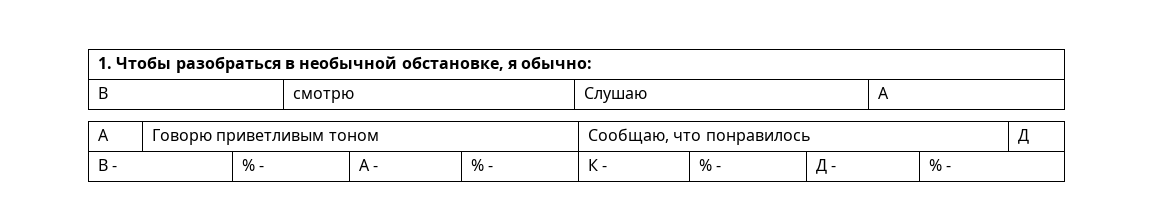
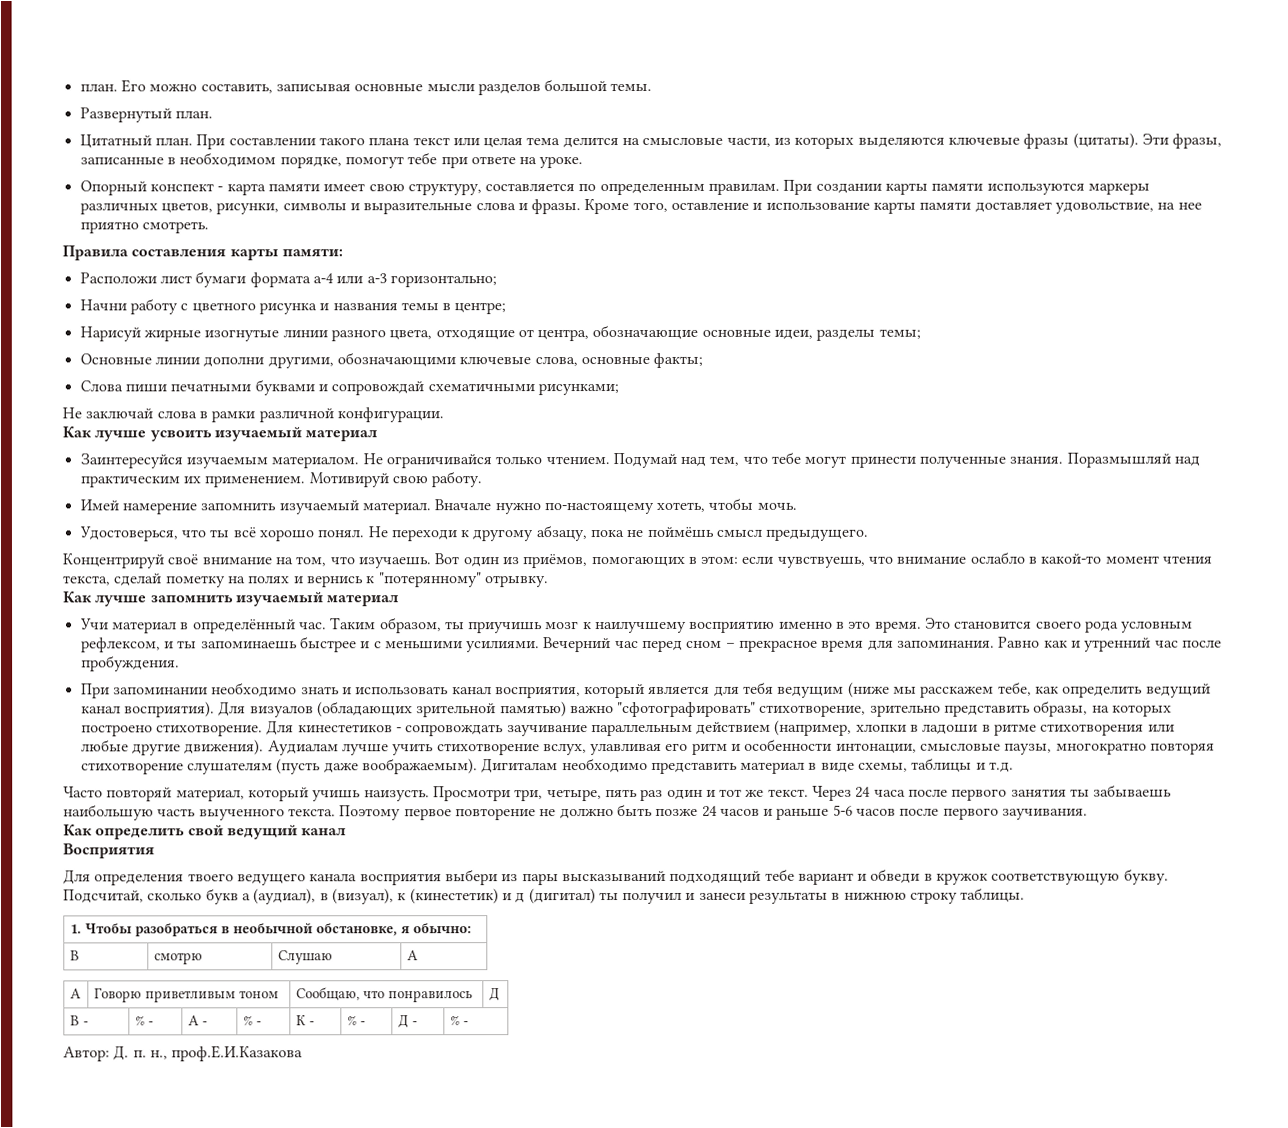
+ план. Его можно составить, записывая основные мысли разделов большой темы.
+ Развернутый план.
+ Цитатный план. При составлении такого плана текст или целая тема делится на смысловые части, из которых выделяются ключевые фразы (цитаты). Эти фразы, записанные в необходимом порядке, помогут тебе при ответе на уроке.
+ Опорный конспект - карта памяти имеет свою структуру, составляется по определенным правилам. При создании карты памяти используются маркеры различных цветов, рисунки, символы и выразительные слова и фразы. Кроме того, оставление и использование карты памяти доставляет удовольствие, на нее приятно смотреть.
+ Правила составления карты памяти:
+ Расположи лист бумаги формата а-4 или а-3 горизонтально;
+ Начни работу с цветного рисунка и названия темы в центре;
+ Нарисуй жирные изогнутые линии разного цвета, отходящие от центра, обозначающие основные идеи, разделы темы;
+ Основные линии дополни другими, обозначающими ключевые слова, основные факты;
+ Слова пиши печатными буквами и сопровождай схематичными рисунками;
+ Не заключай слова в рамки различной конфигурации.
+ Как лучше усвоить изучаемый материал
+ Заинтересуйся изучаемым материалом. Не ограничивайся только чтением. Подумай над тем, что тебе могут принести полученные знания. Поразмышляй над практическим их применением. Мотивируй свою работу.
+ Имей намерение запомнить изучаемый материал. Вначале нужно по-настоящему хотеть, чтобы мочь.
+ Удостоверься, что ты всё хорошо понял. Не переходи к другому абзацу, пока не поймёшь смысл предыдущего.
+ Концентрируй своё внимание на том, что изучаешь. Вот один из приёмов, помогающих в этом: если чувствуешь, что внимание ослабло в какой-то момент чтения текста, сделай пометку на полях и вернись к "потерянному" отрывку.
+ Как лучше запомнить изучаемый материал
+ Учи материал в определённый час. Таким образом, ты приучишь мозг к наилучшему восприятию именно в это время. Это становится своего рода условным рефлексом, и ты запоминаешь быстрее и с меньшими усилиями. Вечерний час перед сном – прекрасное время для запоминания. Равно как и утренний час после пробуждения.
+ При запоминании необходимо знать и использовать канал восприятия, который является для тебя ведущим (ниже мы расскажем тебе, как определить ведущий канал восприятия). Для визуалов (обладающих зрительной памятью) важно "сфотографировать" стихотворение, зрительно представить образы, на которых построено стихотворение. Для кинестетиков - сопровождать заучивание параллельным действием (например, хлопки в ладоши в ритме стихотворения или любые другие движения). Аудиалам лучше учить стихотворение вслух, улавливая его ритм и особенности интонации, смысловые паузы, многократно повторяя стихотворение слушателям (пусть даже воображаемым). Дигиталам необходимо представить материал в виде схемы, таблицы и т.д.
+ Часто повторяй материал, который учишь наизусть. Просмотри три, четыре, пять раз один и тот же текст. Через 24 часа после первого занятия ты забываешь наибольшую часть выученного текста. Поэтому первое повторение не должно быть позже 24 часов и раньше 5-6 часов после первого заучивания.
+ Как определить свой ведущий канал
+ Восприятия
+ Для определения твоего ведущего канала восприятия выбери из пары высказываний подходящий тебе вариант и обведи в кружок соответствующую букву. Подсчитай, сколько букв а (аудиал), в (визуал), к (кинестетик) и д (дигитал) ты получил и занеси результаты в нижнюю строку таблицы.
+ Автор: Д. п. н., проф.Е.И.Казакова

